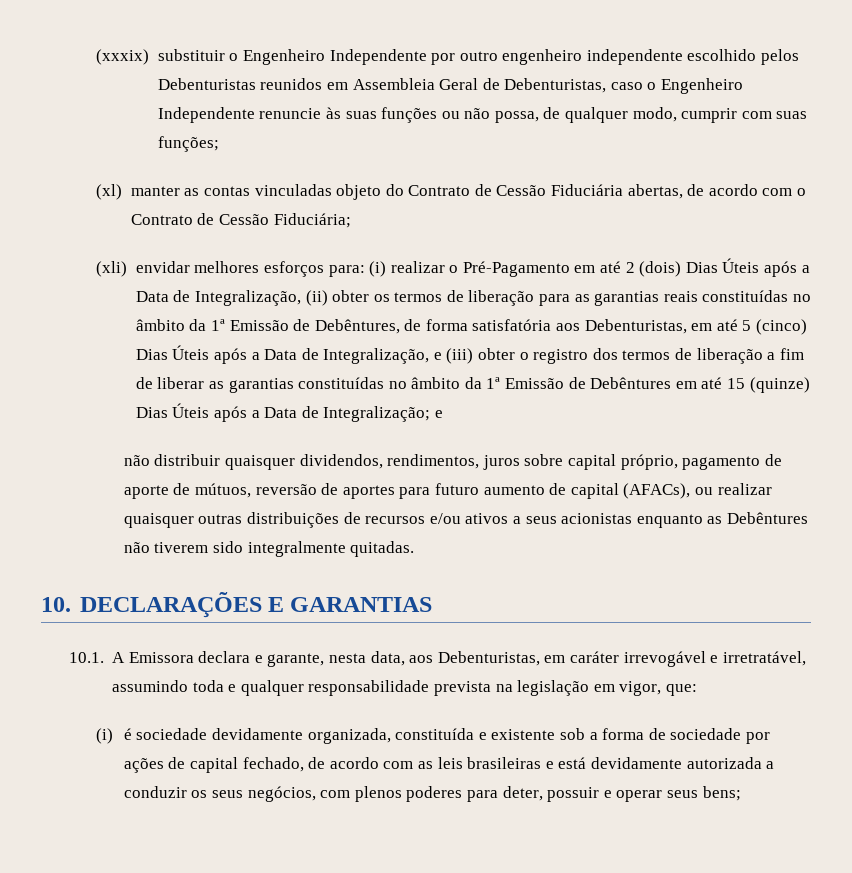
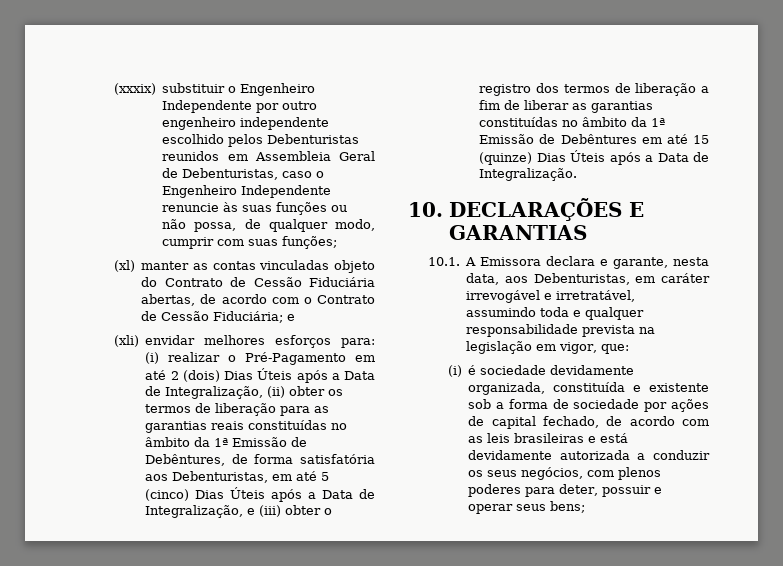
- (xl) manter as contas vinculadas objeto do Contrato de Cessão Fiduciária abertas, de acordo com o Contrato de Cessão Fiduciária;
+ (xl) manter as contas vinculadas objeto do Contrato de Cessão Fiduciária abertas, de acordo com o Contrato de Cessão Fiduciária; e
- (i) realizar o Pré-Pagamento em até 2 (dois) Dias Úteis após a Data de Integralização, (ii) obter os termos de liberação para as garantias reais constituídas no âmbito da 1ª Emissão de Debêntures, de forma satisfatória aos Debenturistas, em até 5 (cinco) Dias Úteis após a Data de Integralização, e (iii) obter o registro dos termos de liberação a fim de liberar as garantias constituídas no âmbito da 1ª Emissão de Debêntures em até 15 (quinze) Dias Úteis após a Data de Integralização; e
- não distribuir quaisquer dividendos, rendimentos, juros sobre capital próprio, pagamento de aporte de mútuos, reversão de aportes para futuro aumento de capital (AFACs), ou realizar quaisquer outras distribuições de recursos e/ou ativos a seus acionistas enquanto as Debêntures não tiverem sido integralmente quitadas.
+ (i) realizar o Pré-Pagamento em até 2 (dois) Dias Úteis após a Data de Integralização, (ii) obter os termos de liberação para as garantias reais constituídas no âmbito da 1ª Emissão de Debêntures, de forma satisfatória aos Debenturistas, em até 5 (cinco) Dias Úteis após a Data de Integralização, e (iii) obter o registro dos termos de liberação a fim de liberar as garantias constituídas no âmbito da 1ª Emissão de Debêntures em até 15 (quinze) Dias Úteis após a Data de Integralização.

